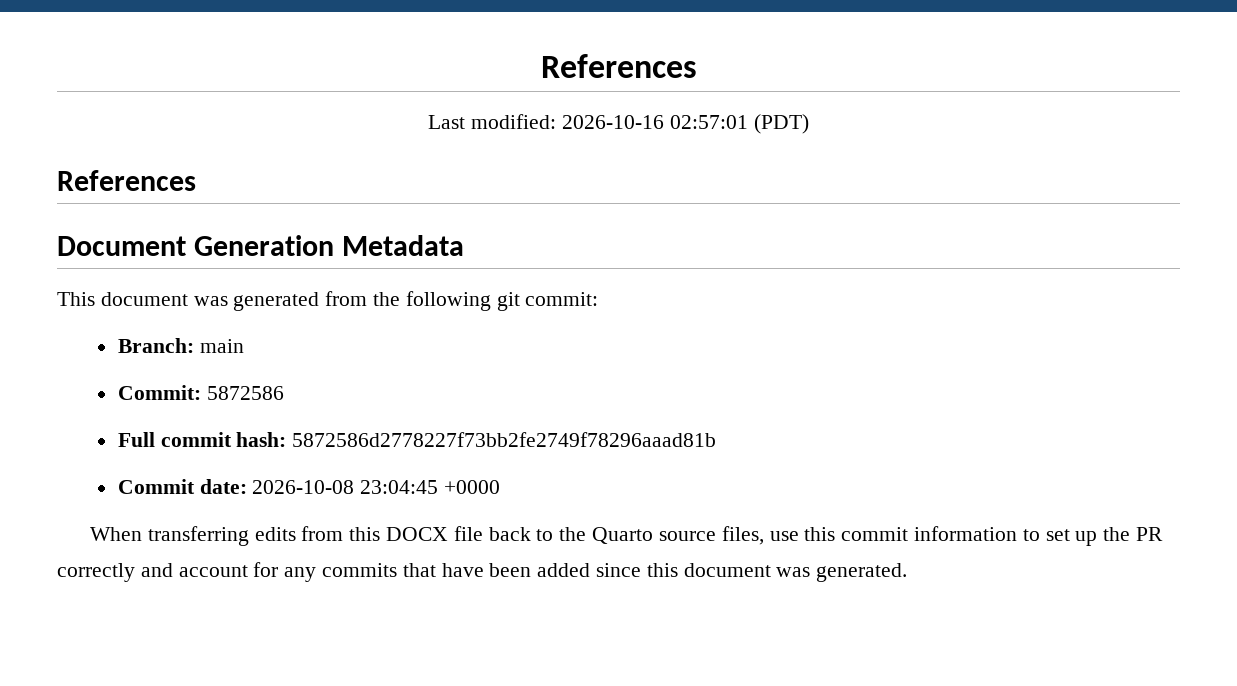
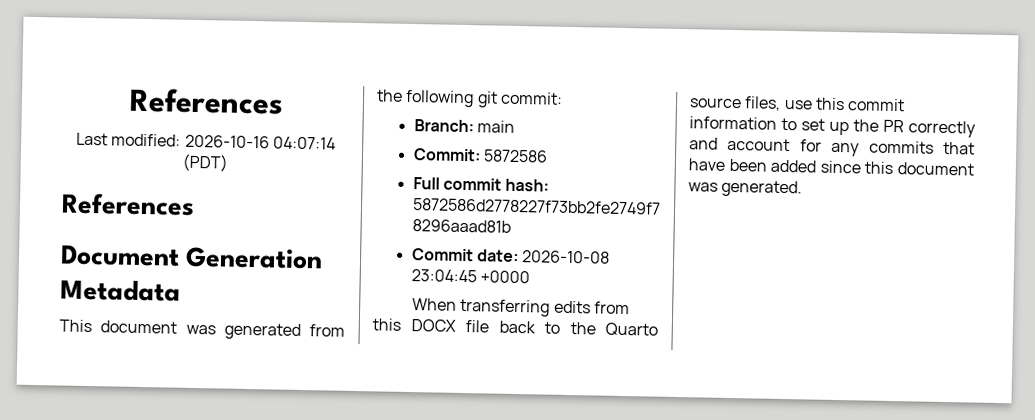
- Last modified: 2026-10-16 02:57:01 (PDT)
+ Last modified: 2026-10-16 04:07:14 (PDT)

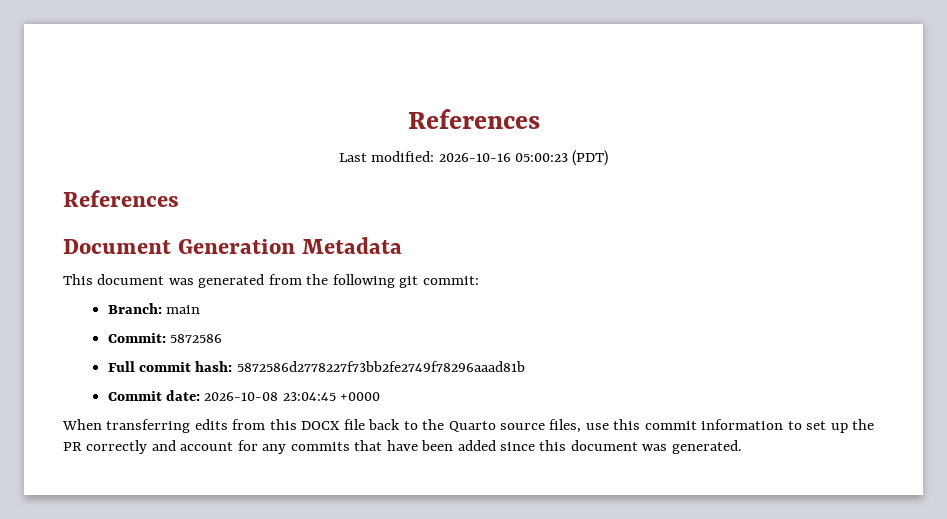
- Last modified: 2026-10-16 04:07:14 (PDT)
+ Last modified: 2026-10-16 05:00:23 (PDT)

